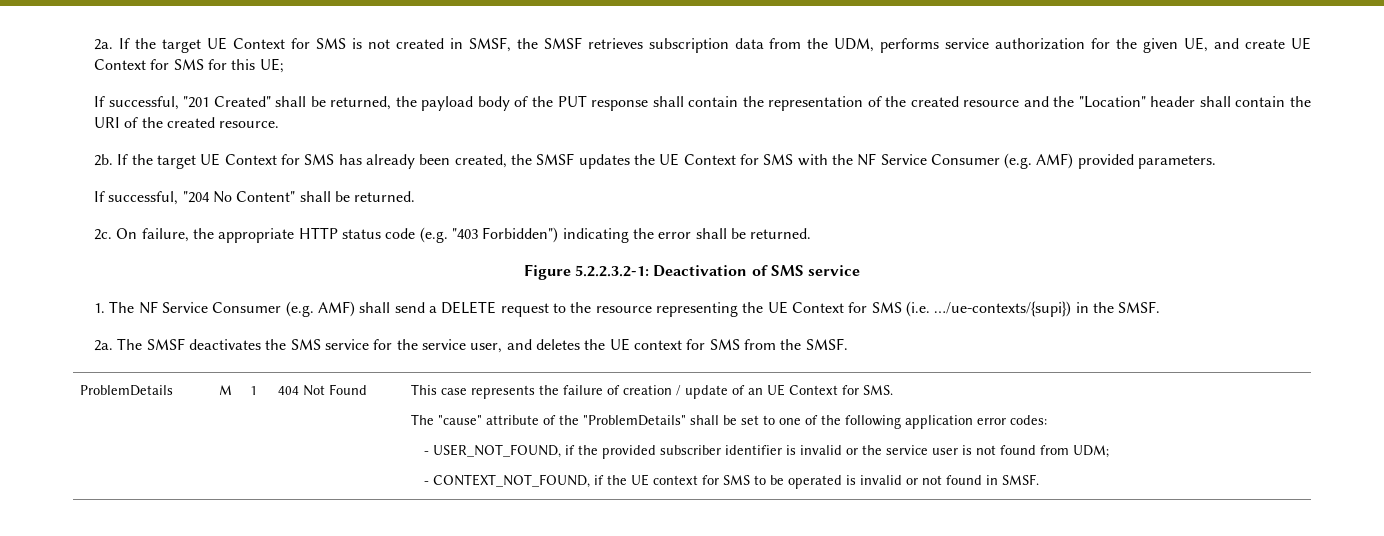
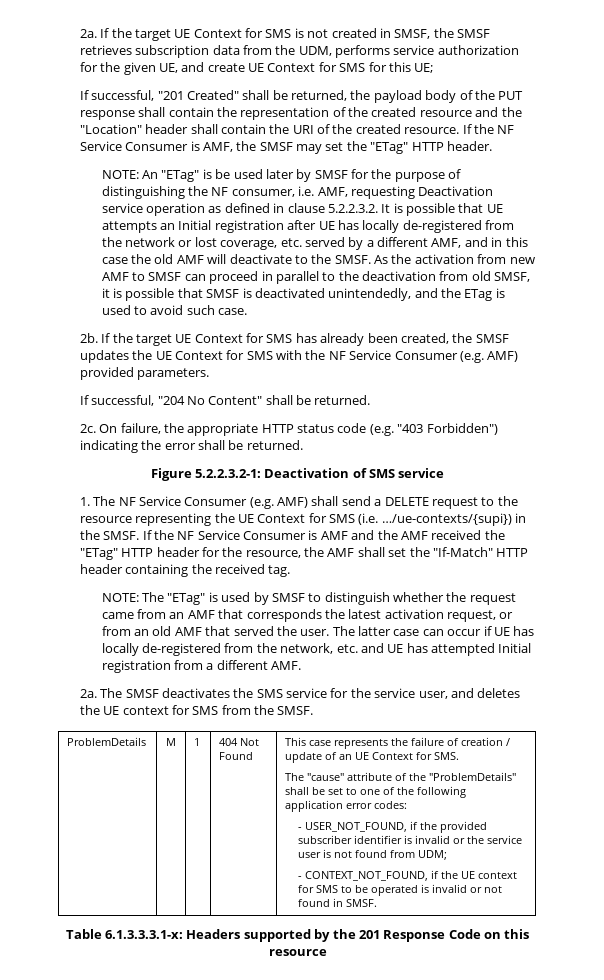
+ If the NF Service Consumer is AMF, the SMSF may set the "ETag" HTTP header.
+ NOTE: An "ETag" is be used later by SMSF for the purpose of distinguishing the NF consumer, i.e. AMF, requesting Deactivation service operation as defined in clause 5.2.2.3.2. It is possible that UE attempts an Initial registration after UE has locally de-registered from the network or lost coverage, etc. served by a different AMF, and in this case the old AMF will deactivate to the SMSF. As the activation from new AMF to SMSF can proceed in parallel to the deactivation from old SMSF, it is possible that SMSF is deactivated unintendedly, and the ETag is used to avoid such case.
+ If the NF Service Consumer is AMF and the AMF received the "ETag" HTTP header for the resource, the AMF shall set the "If-Match" HTTP header containing the received tag.
+ NOTE: The "ETag" is used by SMSF to distinguish whether the request came from an AMF that corresponds the latest activation request, or from an old AMF that served the user. The latter case can occur if UE has locally de-registered from the network, etc. and UE has attempted Initial registration from a different AMF.
+ Table 6.1.3.3.3.1-x: Headers supported by the 201 Response Code on this resource

